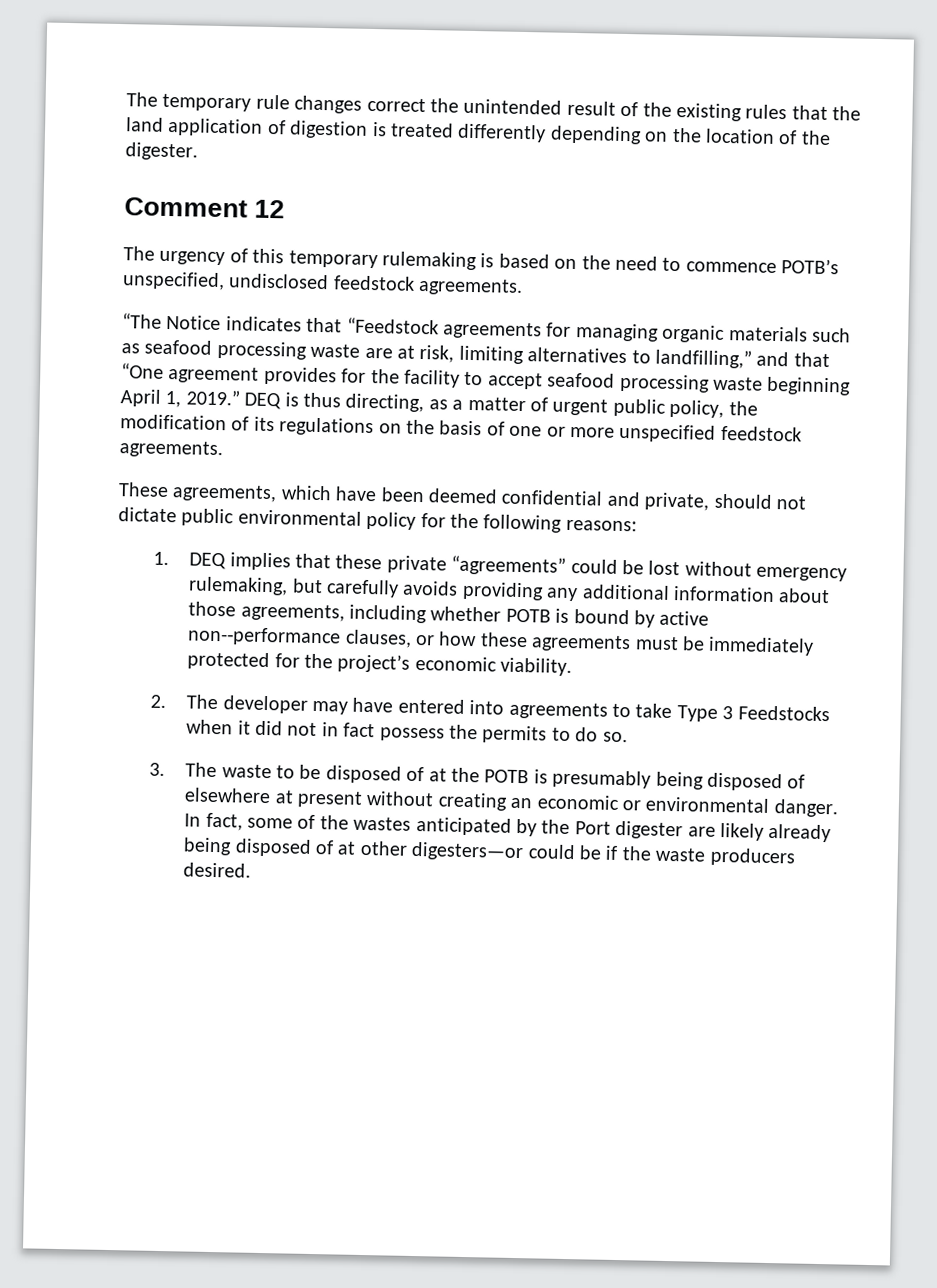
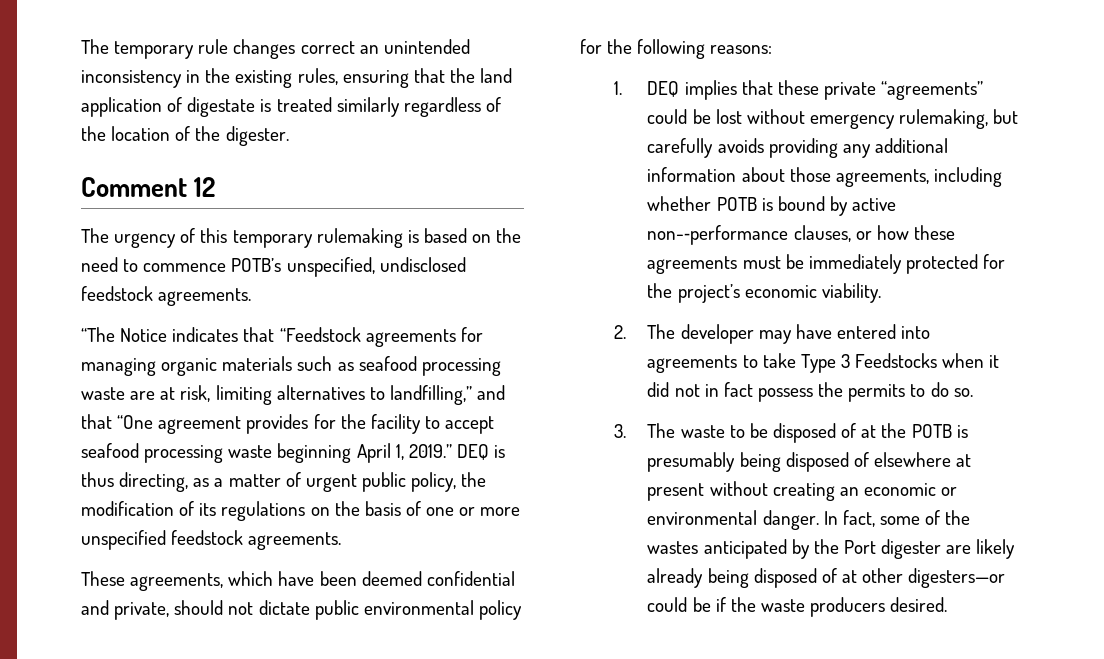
- The temporary rule changes correct the unintended result of the existing rules that the land application of digestion is treated differently depending on the location of the digester.
+ The temporary rule changes correct an unintended inconsistency in the existing rules, ensuring that the land application of digestate is treated similarly regardless of the location of the digester.

